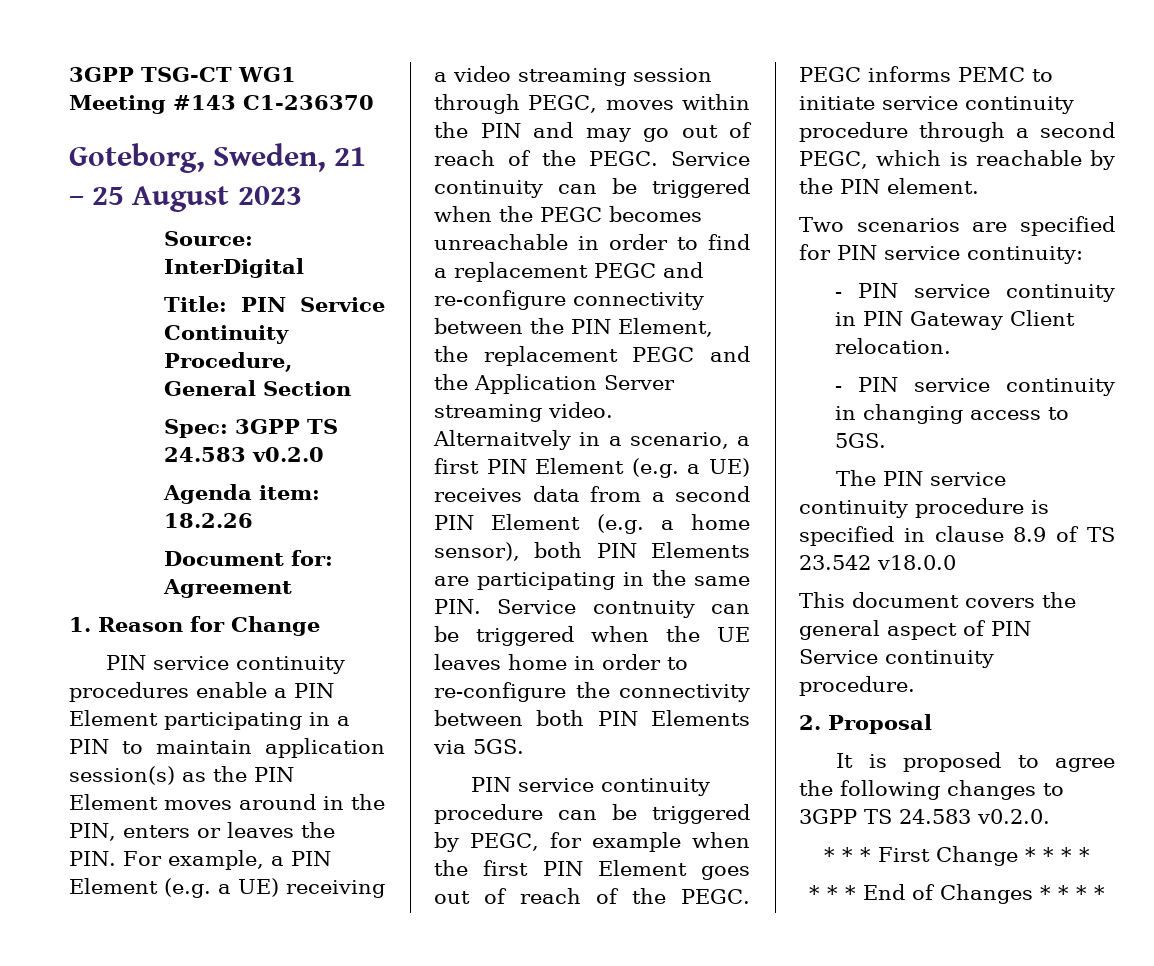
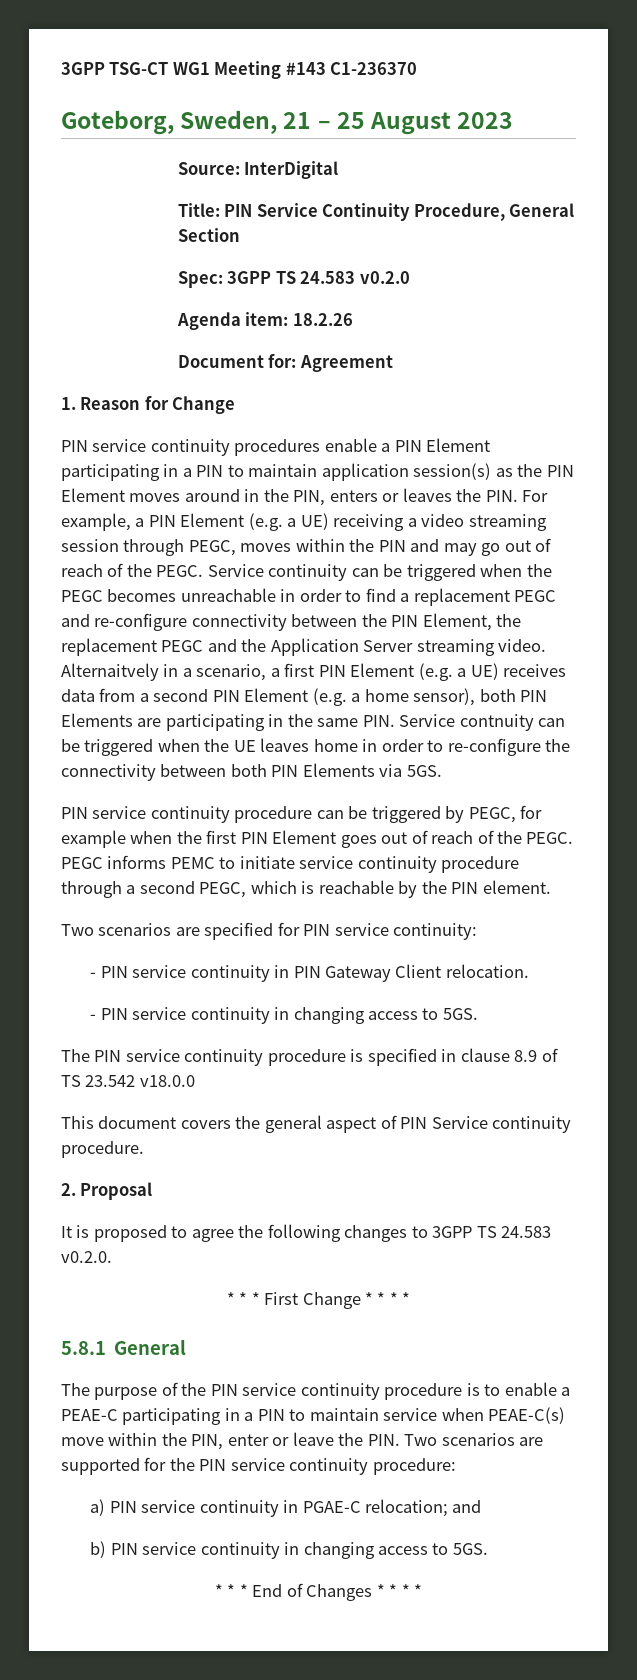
+ 5.8.1 General
+ The purpose of the PIN service continuity procedure is to enable a PEAE-C participating in a PIN to maintain service when PEAE-C(s) move within the PIN, enter or leave the PIN. Two scenarios are supported for the PIN service continuity procedure:
+ a) PIN service continuity in PGAE-C relocation; and
+ b) PIN service continuity in changing access to 5GS.

